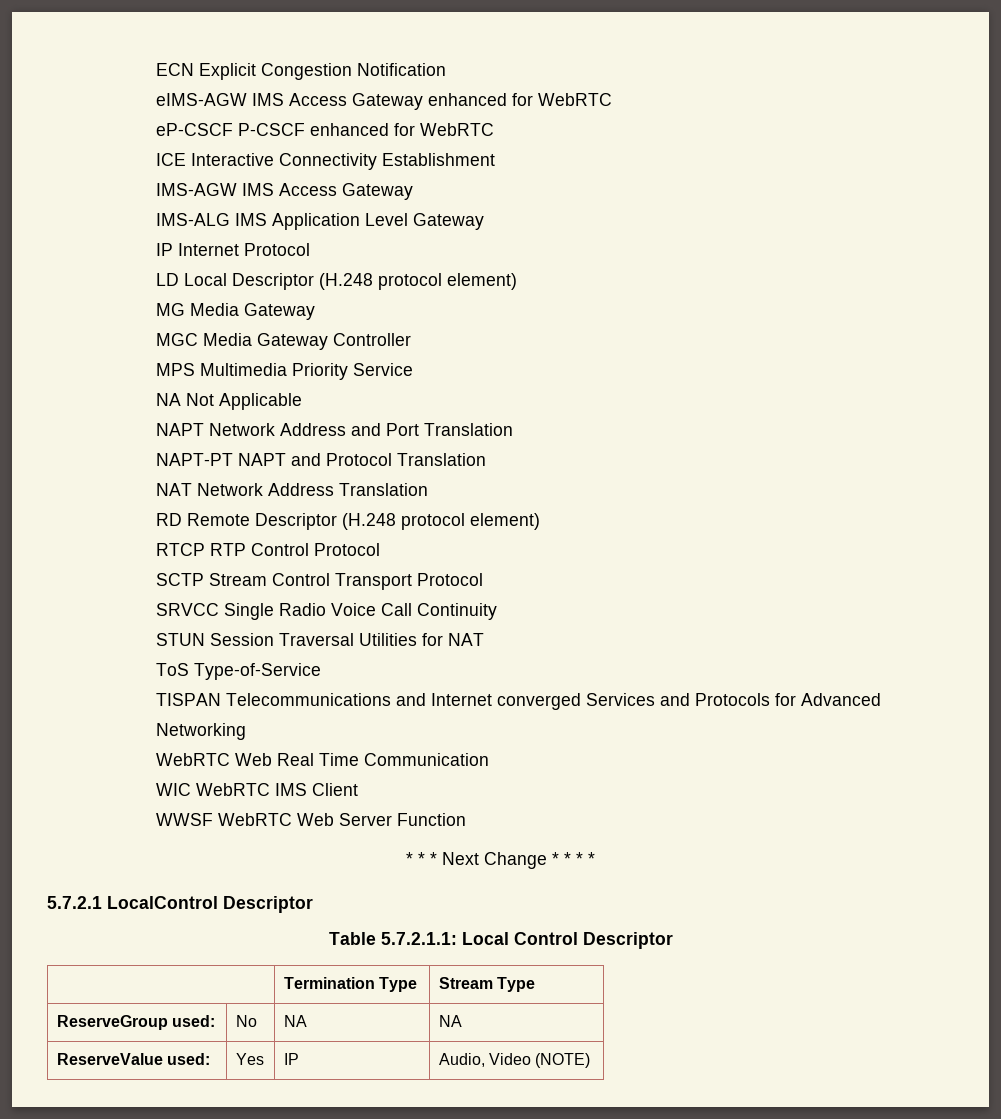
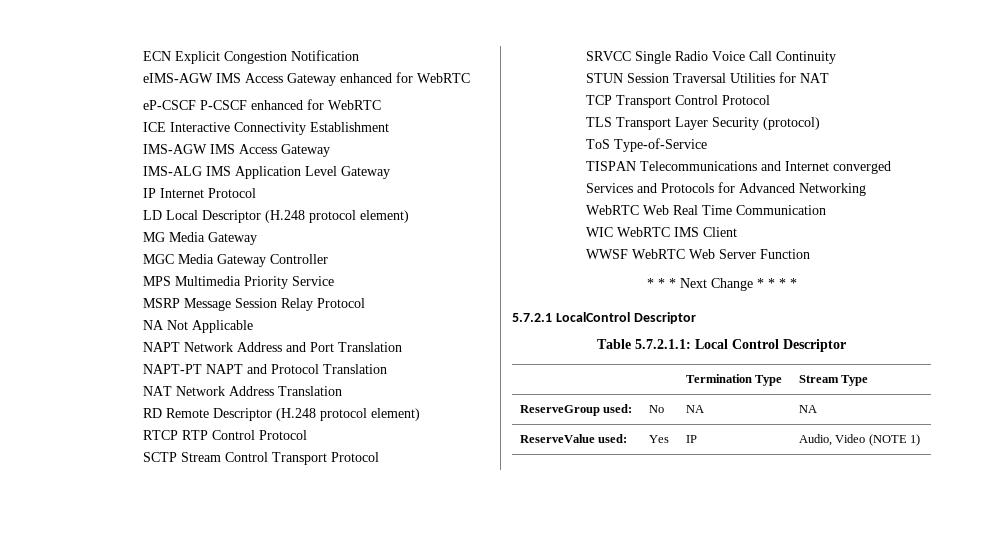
+ MSRP Message Session Relay Protocol
+ TCP Transport Control Protocol
+ TLS Transport Layer Security (protocol)
- ReserveValue used: | Yes | IP | Audio, Video (NOTE)
+ ReserveValue used: | Yes | IP | Audio, Video (NOTE 1)

